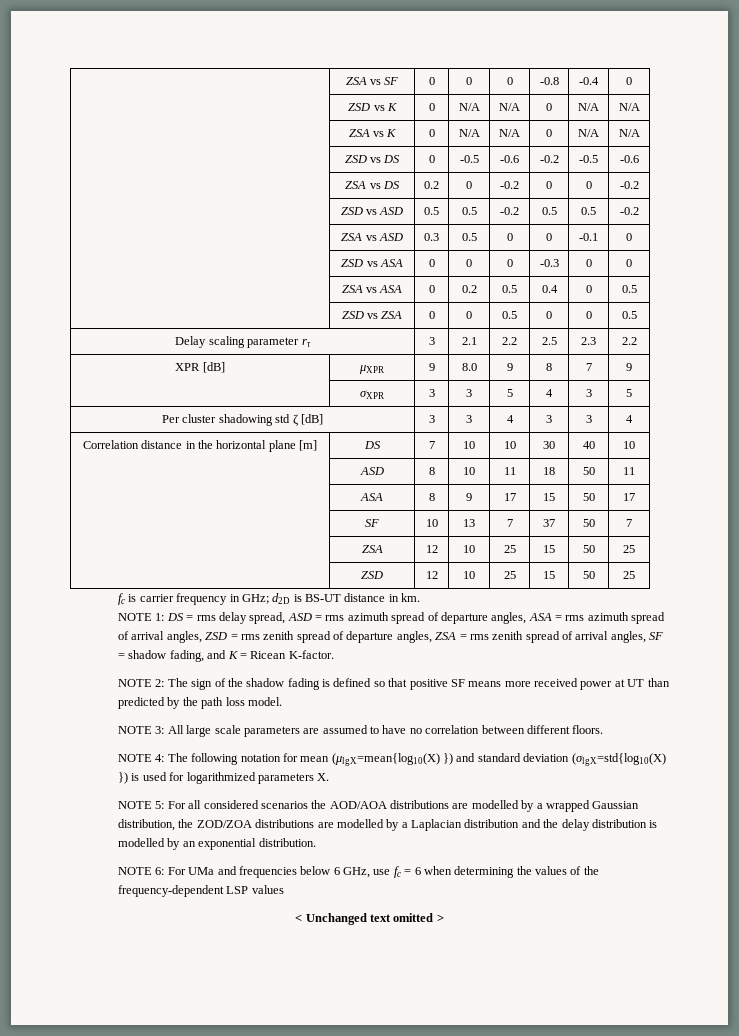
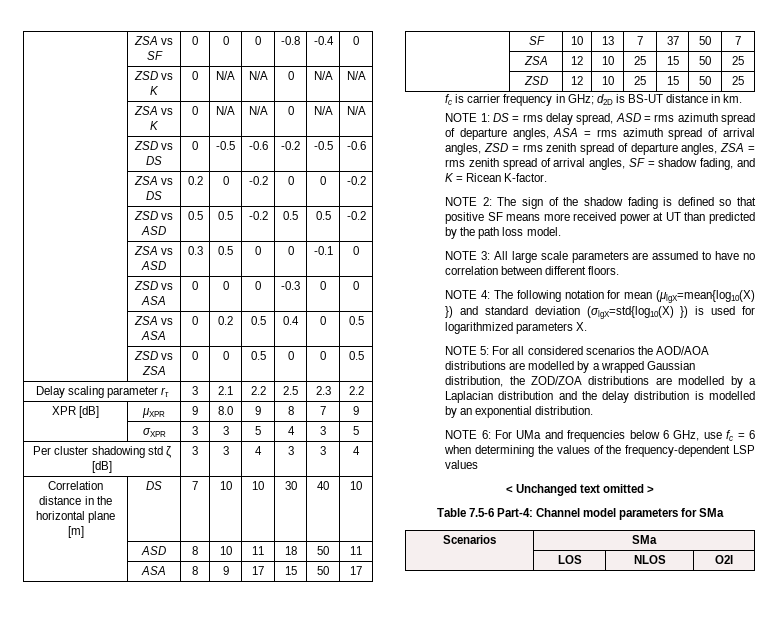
+ Table 7.5-6 Part-4: Channel model parameters for SMa
+ Scenarios | SMa
+ | LOS | NLOS | O2I

